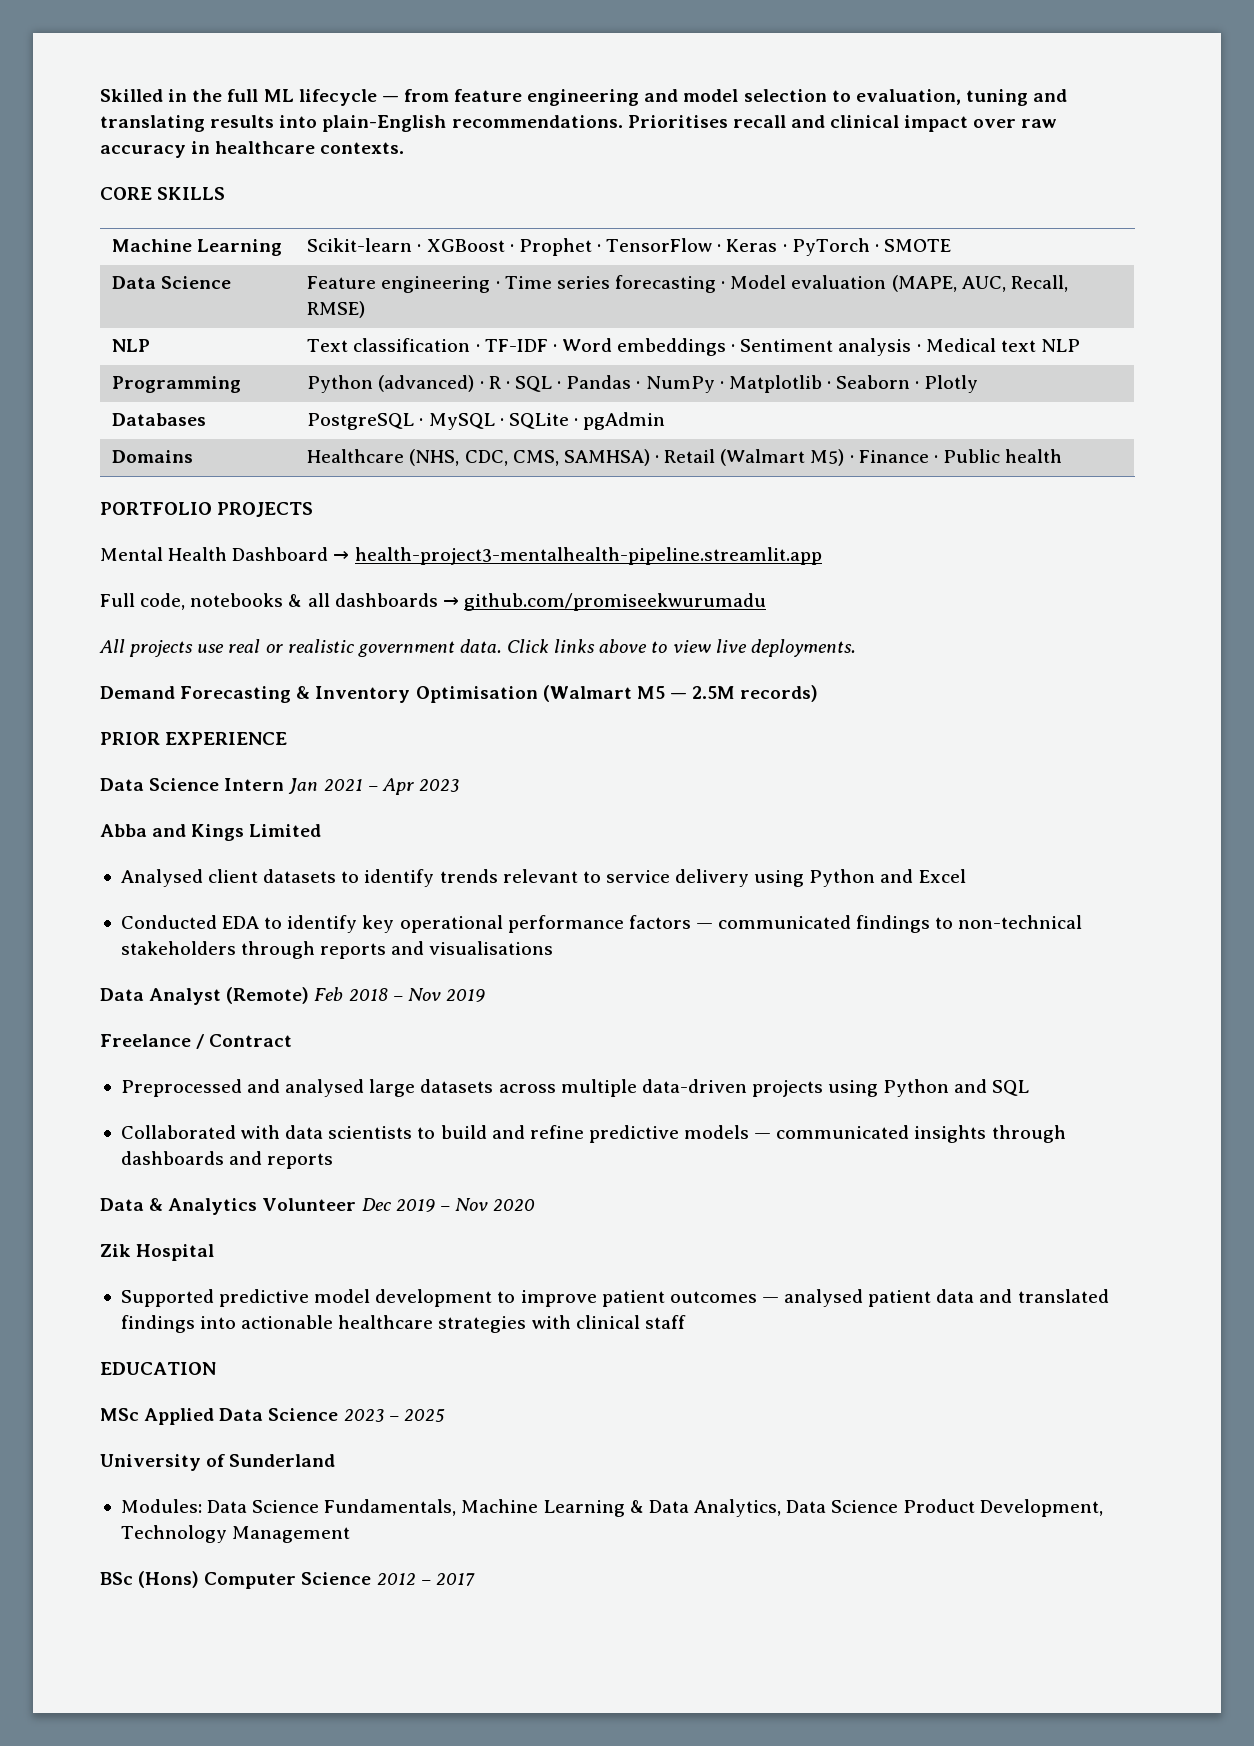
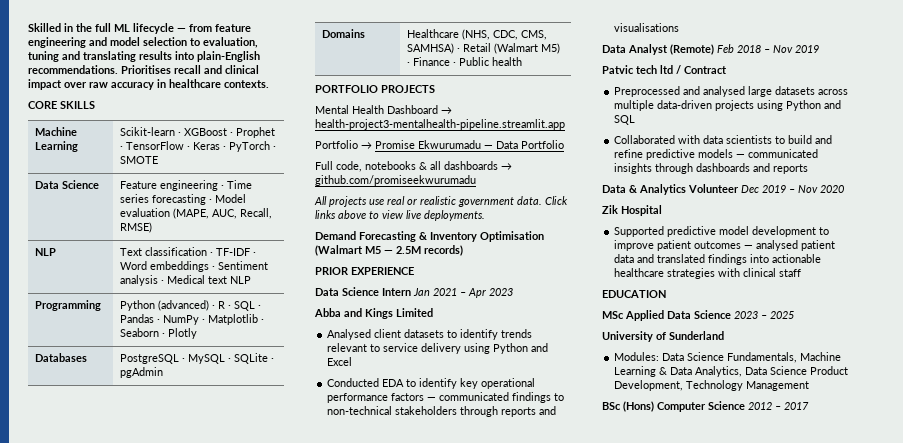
+ Portfolio → Promise Ekwurumadu — Data Portfolio
- Freelance / Contract
+ Patvic tech ltd / Contract

